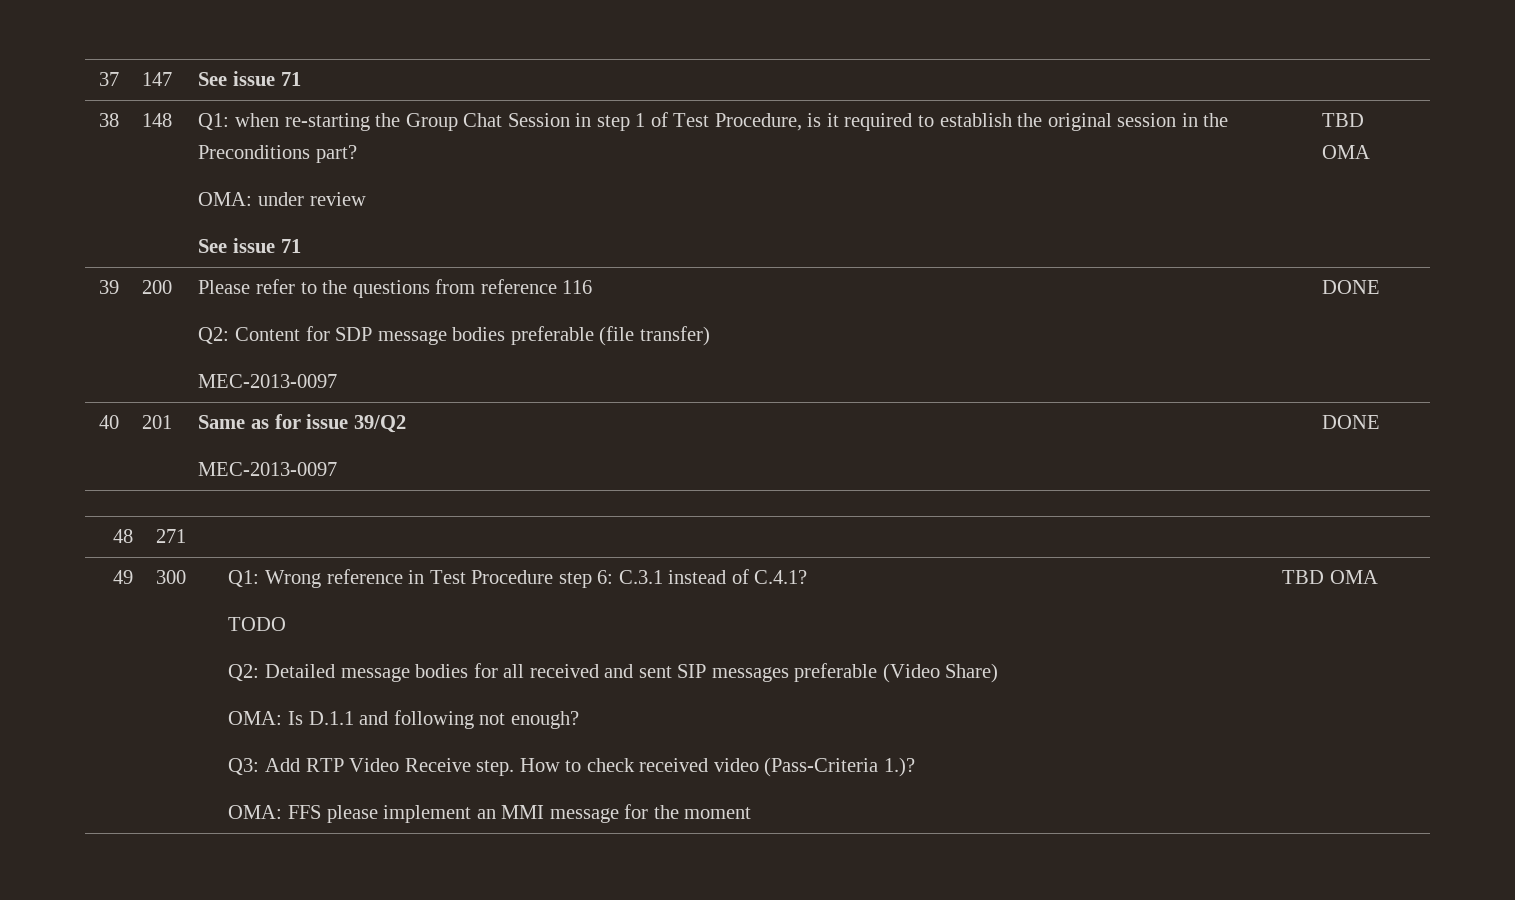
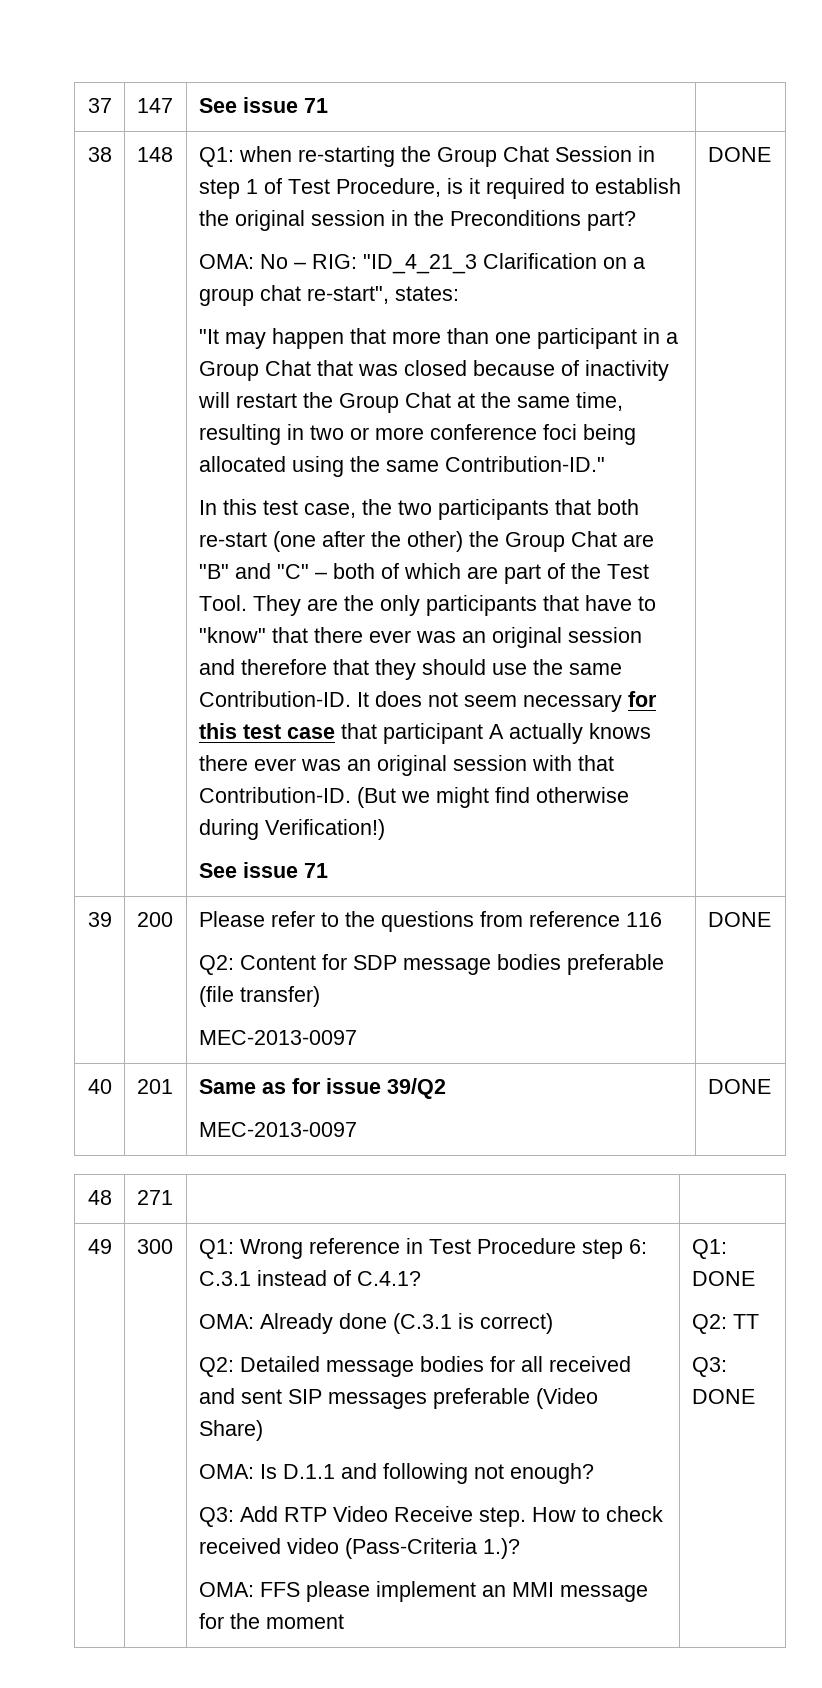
- OMA: under review
- See issue 71 | TBD OMA
+ OMA: No – RIG: "ID_4_21_3 Clarification on a group chat re-start", states:
+ "It may happen that more than one participant in a Group Chat that was closed because of inactivity will restart the Group Chat at the same time, resulting in two or more conference foci being allocated using the same Contribution-ID."
+ In this test case, the two participants that both re-start (one after the other) the Group Chat are "B" and "C" – both of which are part of the Test Tool. They are the only participants that have to "know" that there ever was an original session and therefore that they should use the same Contribution-ID. It does not seem necessary for this test case that participant A actually knows there ever was an original session with that Contribution-ID. (But we might find otherwise during Verification!)
+ See issue 71 | DONE
- TODO
+ OMA: Already done (C.3.1 is correct)
- OMA: FFS please implement an MMI message for the moment | TBD OMA
+ OMA: FFS please implement an MMI message for the moment | Q1: DONE
+ Q2: TT
+ Q3: DONE

